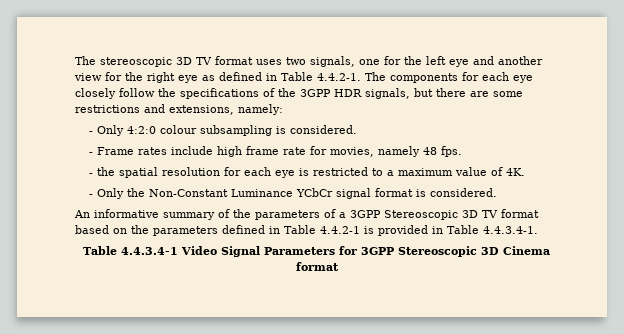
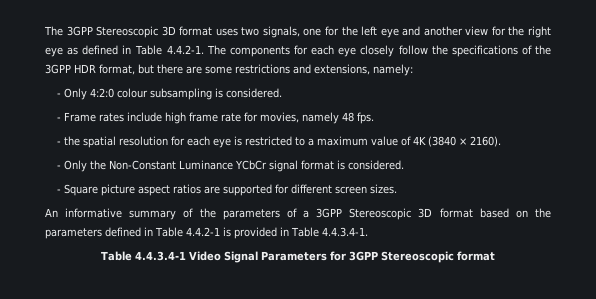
- The stereoscopic 3D TV format uses two signals, one for the left eye and another view for the right eye as defined in Table 4.4.2-1. The components for each eye closely follow the specifications of the 3GPP HDR signals, but there are some restrictions and extensions, namely:
+ The 3GPP Stereoscopic 3D format uses two signals, one for the left eye and another view for the right eye as defined in Table 4.4.2-1. The components for each eye closely follow the specifications of the 3GPP HDR format, but there are some restrictions and extensions, namely:
- - the spatial resolution for each eye is restricted to a maximum value of 4K.
+ - the spatial resolution for each eye is restricted to a maximum value of 4K (3840 × 2160).
+ - Square picture aspect ratios are supported for different screen sizes.
- An informative summary of the parameters of a 3GPP Stereoscopic 3D TV format based on the parameters defined in Table 4.4.2-1 is provided in Table 4.4.3.4-1.
+ An informative summary of the parameters of a 3GPP Stereoscopic 3D format based on the parameters defined in Table 4.4.2-1 is provided in Table 4.4.3.4-1.
- Table 4.4.3.4-1 Video Signal Parameters for 3GPP Stereoscopic 3D Cinema format
+ Table 4.4.3.4-1 Video Signal Parameters for 3GPP Stereoscopic format

